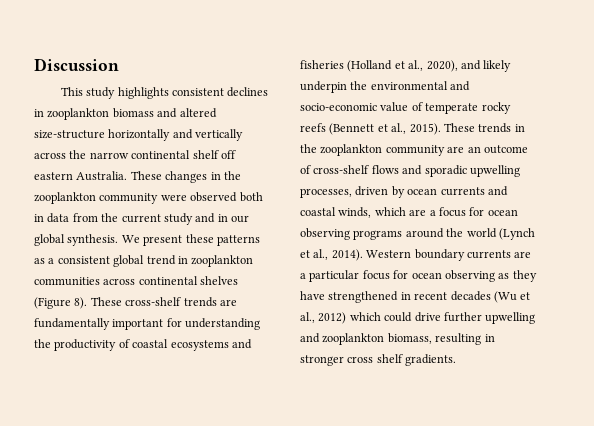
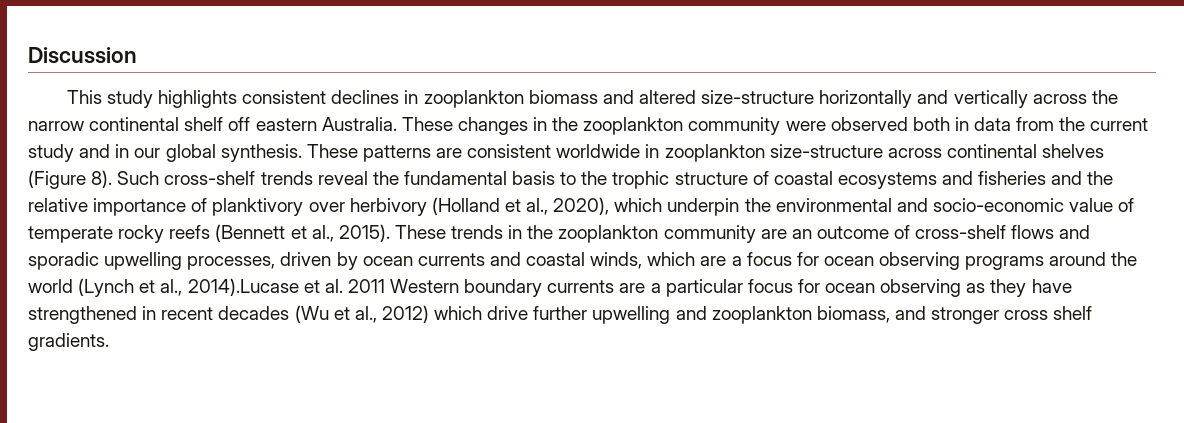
- We present these patterns as a consistent global trend in zooplankton communities across continental shelves (Figure 8).
+ These patterns are consistent worldwide in zooplankton size-structure across continental shelves (Figure 8).
- These cross-shelf trends are fundamentally important for understanding the productivity of coastal ecosystems and fisheries (Holland et al., 2020), and likely underpin the environmental and socio-economic value of temperate rocky reefs (Bennett et al., 2015).
+ Such cross-shelf trends reveal the fundamental basis to the trophic structure of coastal ecosystems and fisheries and the relative importance of planktivory over herbivory (Holland et al., 2020), which underpin the environmental and socio-economic value of temperate rocky reefs (Bennett et al., 2015).
- These trends in the zooplankton community are an outcome of cross-shelf flows and sporadic upwelling processes, driven by ocean currents and coastal winds, which are a focus for ocean observing programs around the world (Lynch et al., 2014). Western boundary currents are a particular focus for ocean observing as they have strengthened in recent decades (Wu et al., 2012) which could drive further upwelling and zooplankton biomass, resulting in stronger cross shelf gradients.
+ These trends in the zooplankton community are an outcome of cross-shelf flows and sporadic upwelling processes, driven by ocean currents and coastal winds, which are a focus for ocean observing programs around the world (Lynch et al., 2014).Lucase et al. 2011 Western boundary currents are a particular focus for ocean observing as they have strengthened in recent decades (Wu et al., 2012) which drive further upwelling and zooplankton biomass, and stronger cross shelf gradients.

